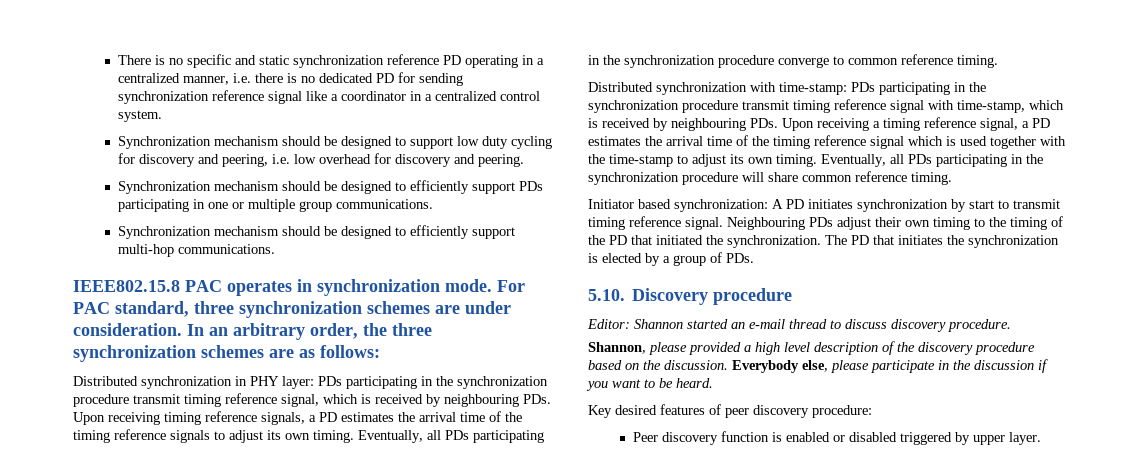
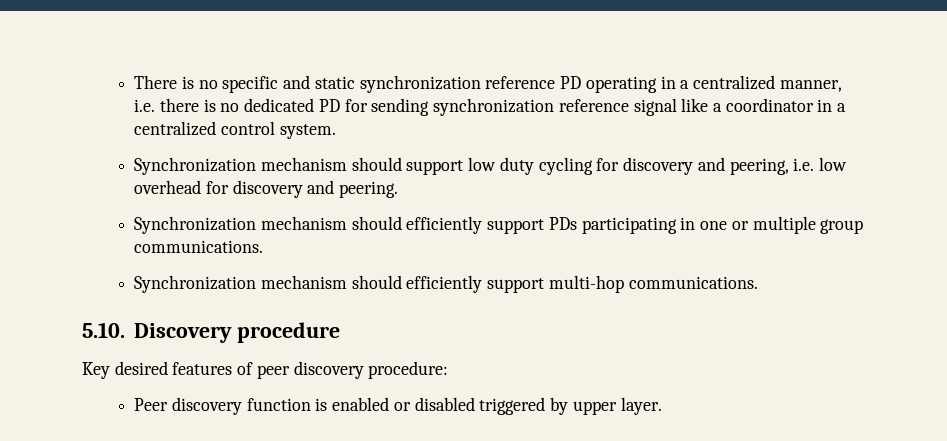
- Synchronization mechanism should be designed to support low duty cycling for discovery and peering, i.e. low overhead for discovery and peering.
+ Synchronization mechanism should support low duty cycling for discovery and peering, i.e. low overhead for discovery and peering.
- Synchronization mechanism should be designed to efficiently support PDs participating in one or multiple group communications.
+ Synchronization mechanism should efficiently support PDs participating in one or multiple group communications.
- Synchronization mechanism should be designed to efficiently support multi-hop communications.
+ Synchronization mechanism should efficiently support multi-hop communications.
- IEEE802.15.8 PAC operates in synchronization mode. For PAC standard, three synchronization schemes are under consideration. In an arbitrary order, the three synchronization schemes are as follows:
- Distributed synchronization in PHY layer: PDs participating in the synchronization procedure transmit timing reference signal, which is received by neighbouring PDs. Upon receiving timing reference signals, a PD estimates the arrival time of the timing reference signals to adjust its own timing. Eventually, all PDs participating in the synchronization procedure converge to common reference timing.
- Distributed synchronization with time-stamp: PDs participating in the synchronization procedure transmit timing reference signal with time-stamp, which is received by neighbouring PDs. Upon receiving a timing reference signal, a PD estimates the arrival time of the timing reference signal which is used together with the time-stamp to adjust its own timing. Eventually, all PDs participating in the synchronization procedure will share common reference timing.
- Initiator based synchronization: A PD initiates synchronization by start to transmit timing reference signal. Neighbouring PDs adjust their own timing to the timing of the PD that initiated the synchronization. The PD that initiates the synchronization is elected by a group of PDs.
  5.10. Discovery procedure
- Editor: Shannon started an e-mail thread to discuss discovery procedure.
- Shannon, please provided a high level description of the discovery procedure based on the discussion. Everybody else, please participate in the discussion if you want to be heard.

